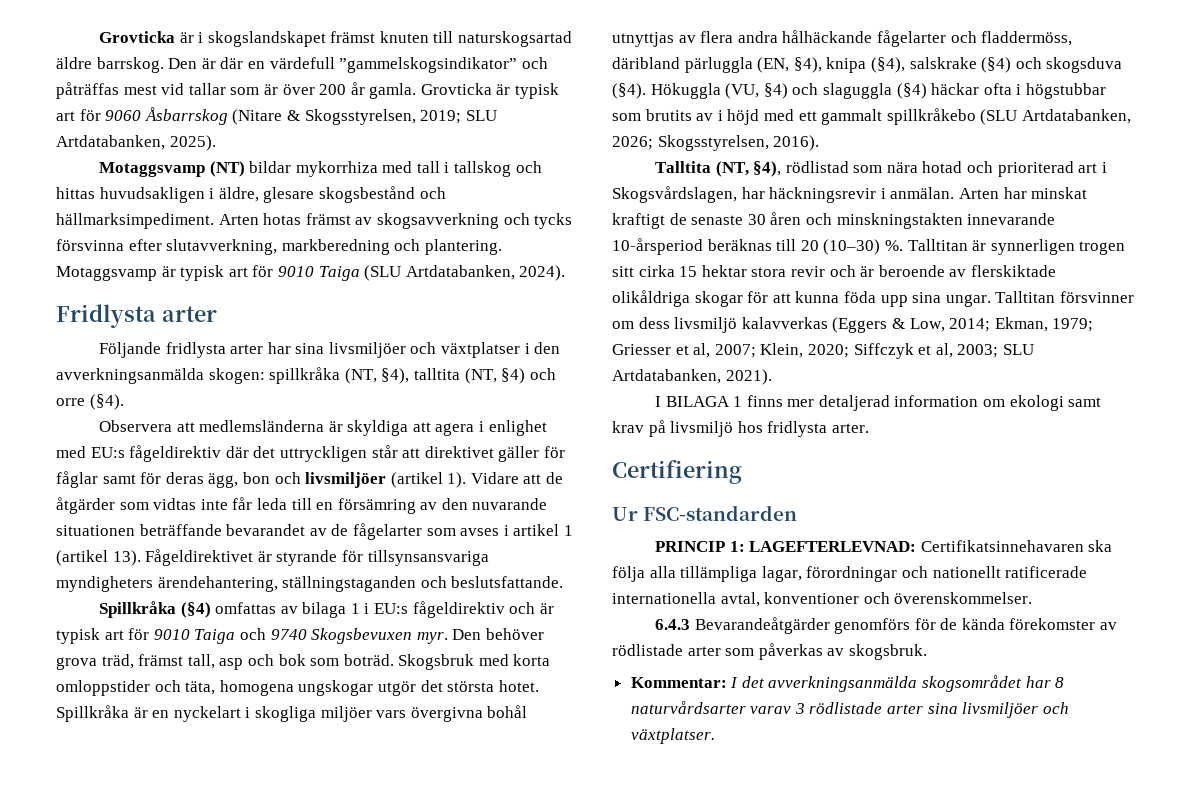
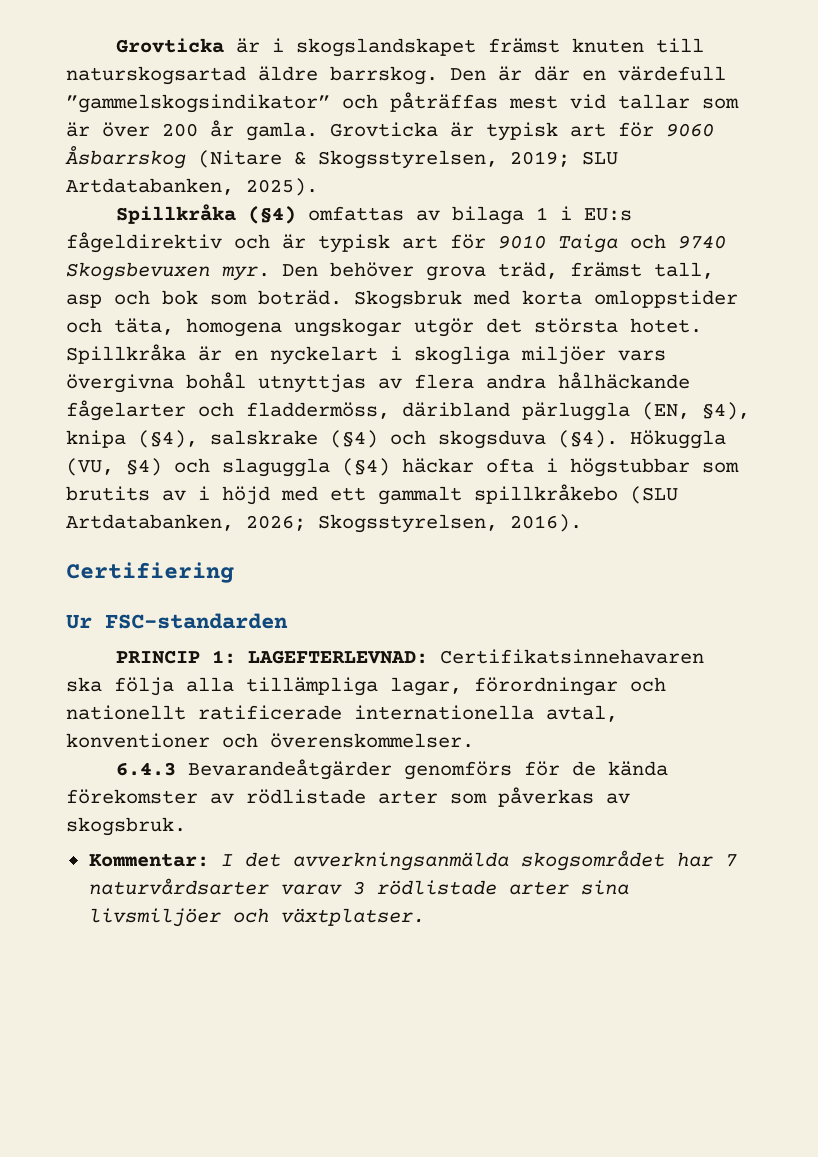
- Motaggsvamp (NT) bildar mykorrhiza med tall i tallskog och hittas huvudsakligen i äldre, glesare skogsbestånd och hällmarksimpediment. Arten hotas främst av skogsavverkning och tycks försvinna efter slutavverkning, markberedning och plantering. Motaggsvamp är typisk art för 9010 Taiga (SLU Artdatabanken, 2024).
- Fridlysta arter
- Följande fridlysta arter har sina livsmiljöer och växtplatser i den avverkningsanmälda skogen: spillkråka (NT, §4), talltita (NT, §4) och orre (§4).
- Observera att medlemsländerna är skyldiga att agera i enlighet med EU:s fågeldirektiv där det uttryckligen står att direktivet gäller för fåglar samt för deras ägg, bon och livsmiljöer (artikel 1). Vidare att de åtgärder som vidtas inte får leda till en försämring av den nuvarande situationen beträffande bevarandet av de fågelarter som avses i artikel 1 (artikel 13). Fågeldirektivet är styrande för tillsynsansvariga myndigheters ärendehantering, ställningstaganden och beslutsfattande.
- Talltita (NT, §4), rödlistad som nära hotad och prioriterad art i Skogsvårdslagen, har häckningsrevir i anmälan. Arten har minskat kraftigt de senaste 30 åren och minskningstakten innevarande 10-årsperiod beräknas till 20 (10–30) %. Talltitan är synnerligen trogen sitt cirka 15 hektar stora revir och är beroende av flerskiktade olikåldriga skogar för att kunna föda upp sina ungar. Talltitan försvinner om dess livsmiljö kalavverkas (Eggers & Low, 2014; Ekman, 1979; Griesser et al, 2007; Klein, 2020; Siffczyk et al, 2003; SLU Artdatabanken, 2021).
- I BILAGA 1 finns mer detaljerad information om ekologi samt krav på livsmiljö hos fridlysta arter.
- Kommentar: I det avverkningsanmälda skogsområdet har 8 naturvårdsarter varav 3 rödlistade arter sina livsmiljöer och växtplatser.
+ Kommentar: I det avverkningsanmälda skogsområdet har 7 naturvårdsarter varav 3 rödlistade arter sina livsmiljöer och växtplatser.

